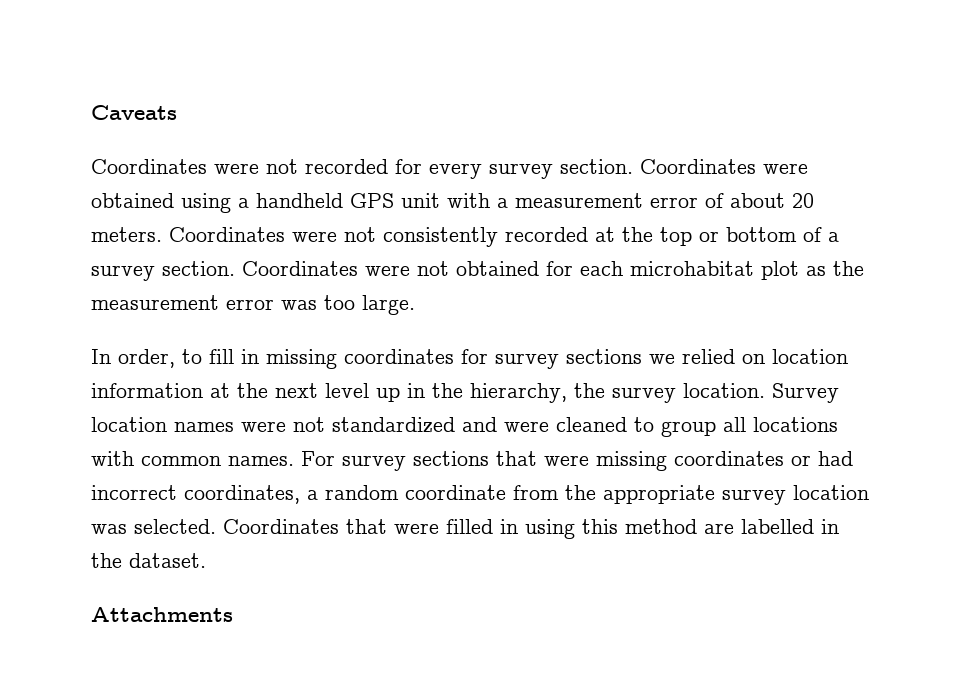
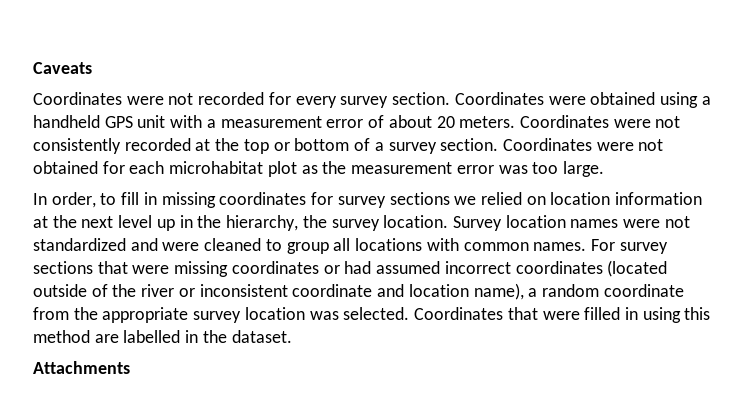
- For survey sections that were missing coordinates or had incorrect coordinates, a random coordinate from the appropriate survey location was selected.
+ For survey sections that were missing coordinates or had assumed incorrect coordinates (located outside of the river or inconsistent coordinate and location name), a random coordinate from the appropriate survey location was selected.

